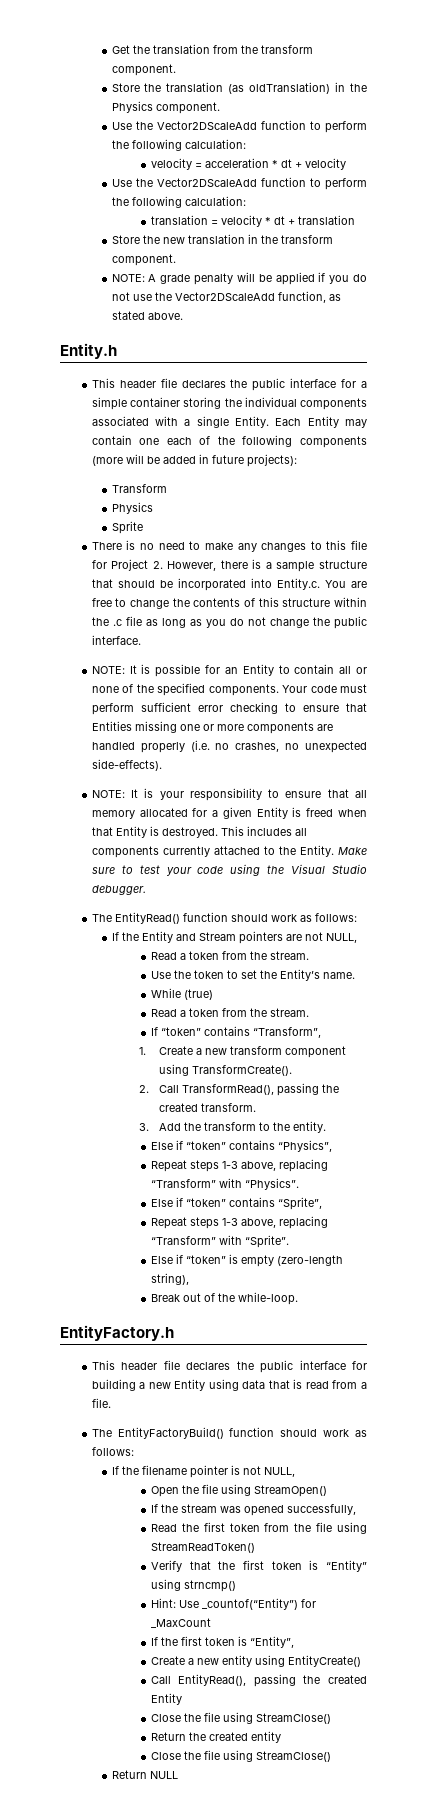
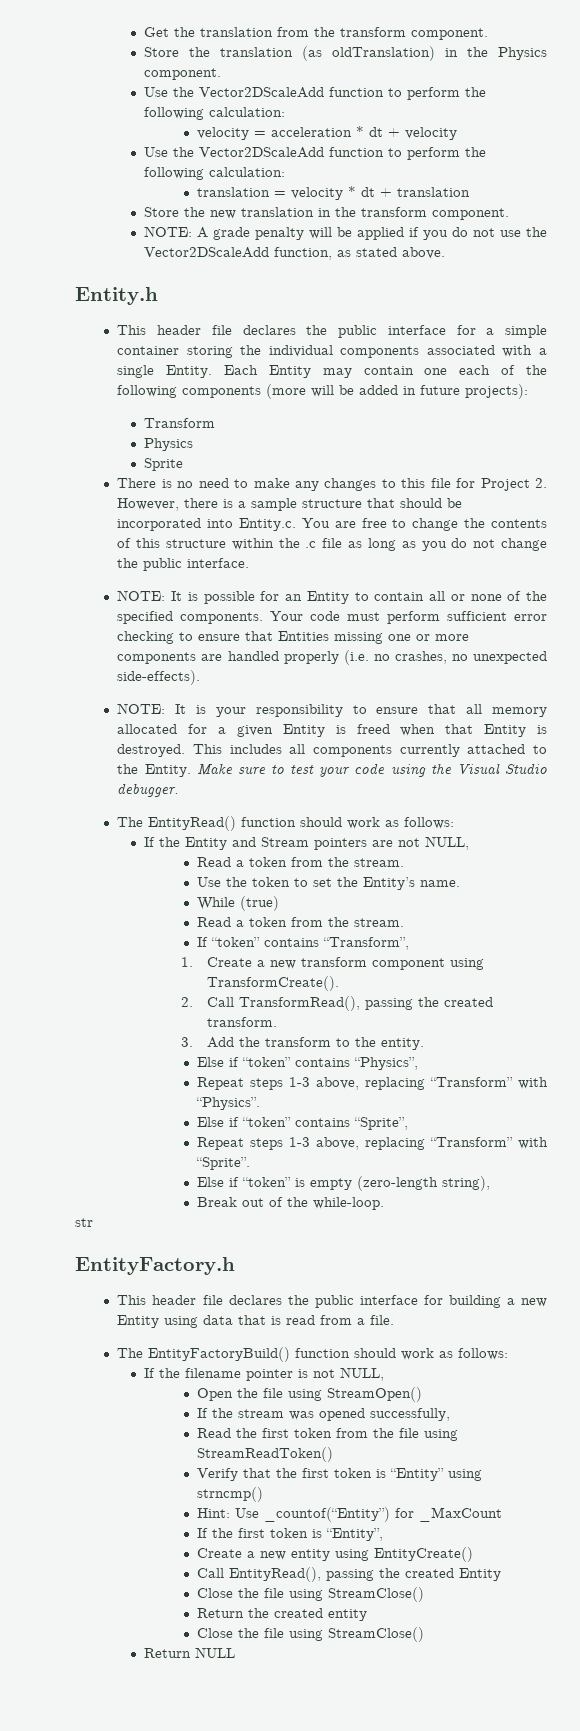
+ str

